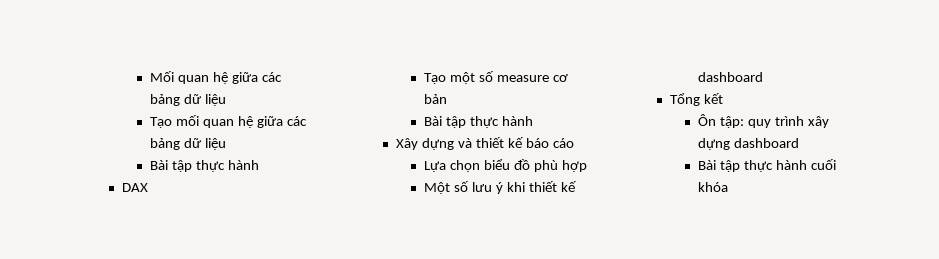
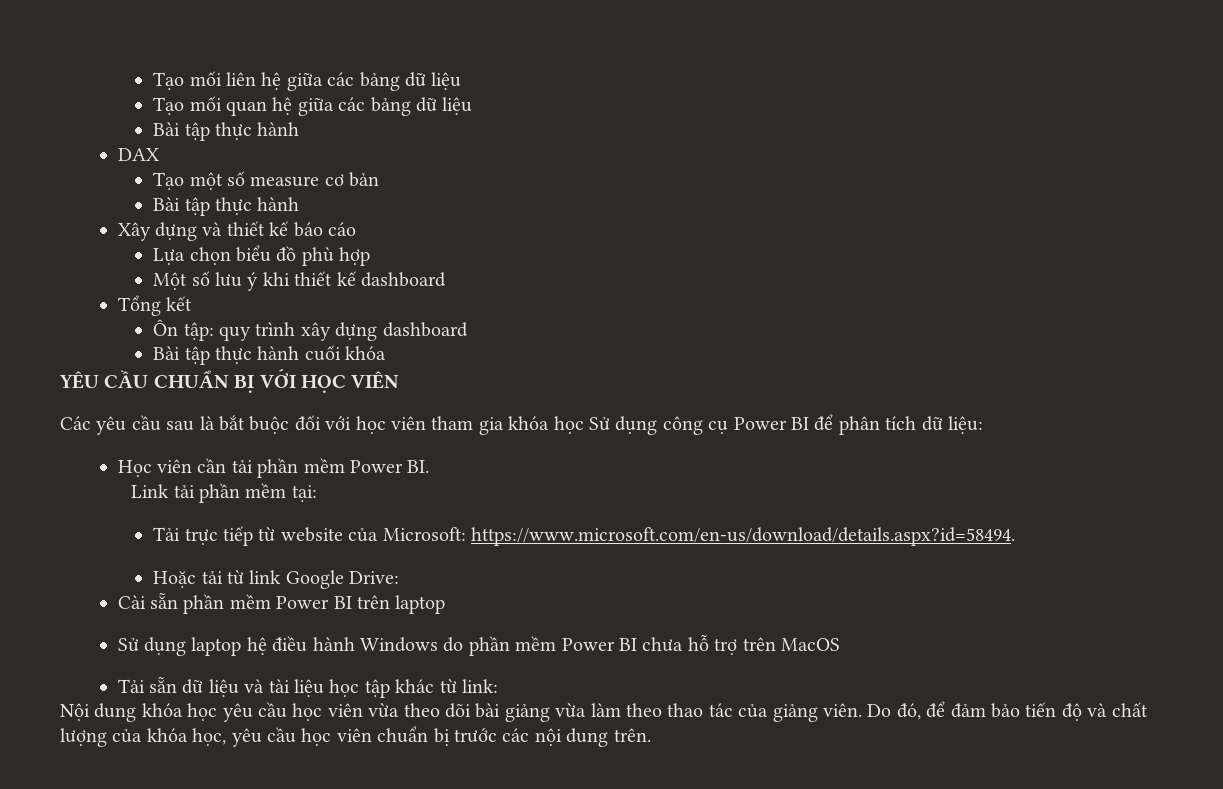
- Mối quan hệ giữa các bảng dữ liệu
+ Tạo mối liên hệ giữa các bảng dữ liệu
+ YÊU CẦU CHUẨN BỊ VỚI HỌC VIÊN
+ Các yêu cầu sau là bắt buộc đối với học viên tham gia khóa học Sử dụng công cụ Power BI để phân tích dữ liệu:
+ Học viên cần tải phần mềm Power BI.
+ Link tải phần mềm tại:
+ Tải trực tiếp từ website của Microsoft: https://www.microsoft.com/en-us/download/details.aspx?id=58494.
+ Hoặc tải từ link Google Drive:
+ Cài sẵn phần mềm Power BI trên laptop
+ Sử dụng laptop hệ điều hành Windows do phần mềm Power BI chưa hỗ trợ trên MacOS
+ Tải sẵn dữ liệu và tài liệu học tập khác từ link:
+ Nội dung khóa học yêu cầu học viên vừa theo dõi bài giảng vừa làm theo thao tác của giảng viên. Do đó, để đảm bảo tiến độ và chất lượng của khóa học, yêu cầu học viên chuẩn bị trước các nội dung trên.

